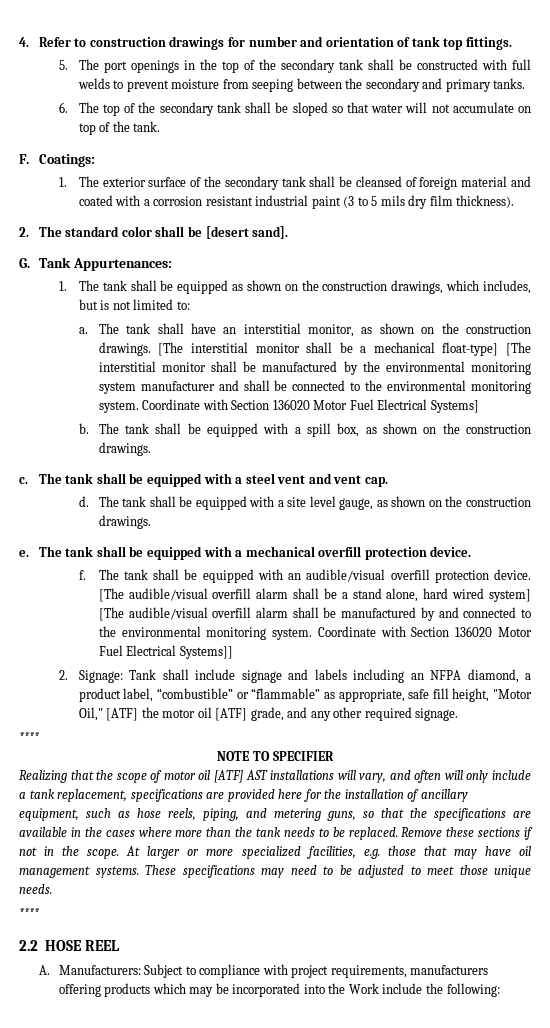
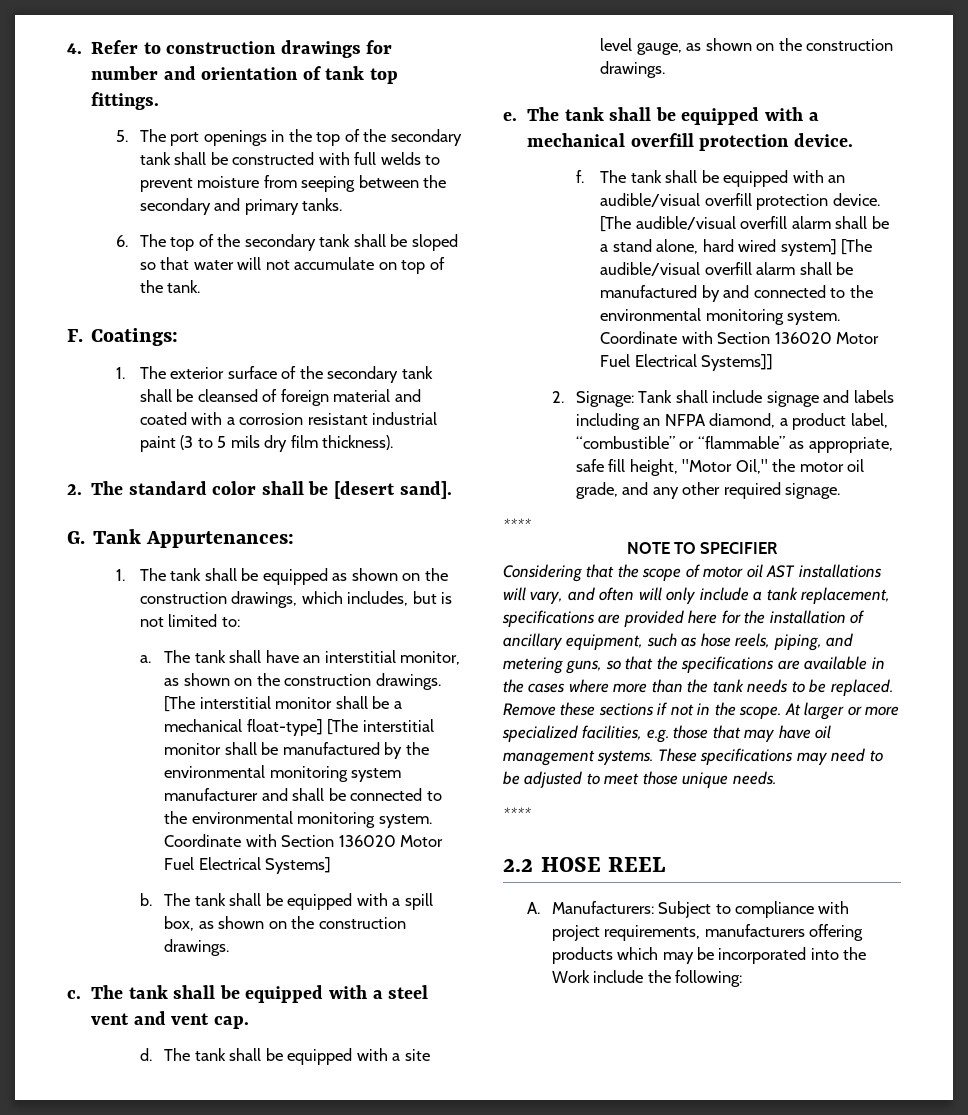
- 2. Signage: Tank shall include signage and labels including an NFPA diamond, a product label, “combustible” or “flammable” as appropriate, safe fill height, "Motor Oil," [ATF] the motor oil [ATF] grade, and any other required signage.
+ 2. Signage: Tank shall include signage and labels including an NFPA diamond, a product label, “combustible” or “flammable” as appropriate, safe fill height, "Motor Oil," the motor oil grade, and any other required signage.
- Realizing that the scope of motor oil [ATF] AST installations will vary, and often will only include a tank replacement, specifications are provided here for the installation of ancillary equipment, such as hose reels, piping, and metering guns, so that the specifications are available in the cases where more than the tank needs to be replaced.
+ Considering that the scope of motor oil AST installations will vary, and often will only include a tank replacement, specifications are provided here for the installation of ancillary equipment, such as hose reels, piping, and metering guns, so that the specifications are available in the cases where more than the tank needs to be replaced.

